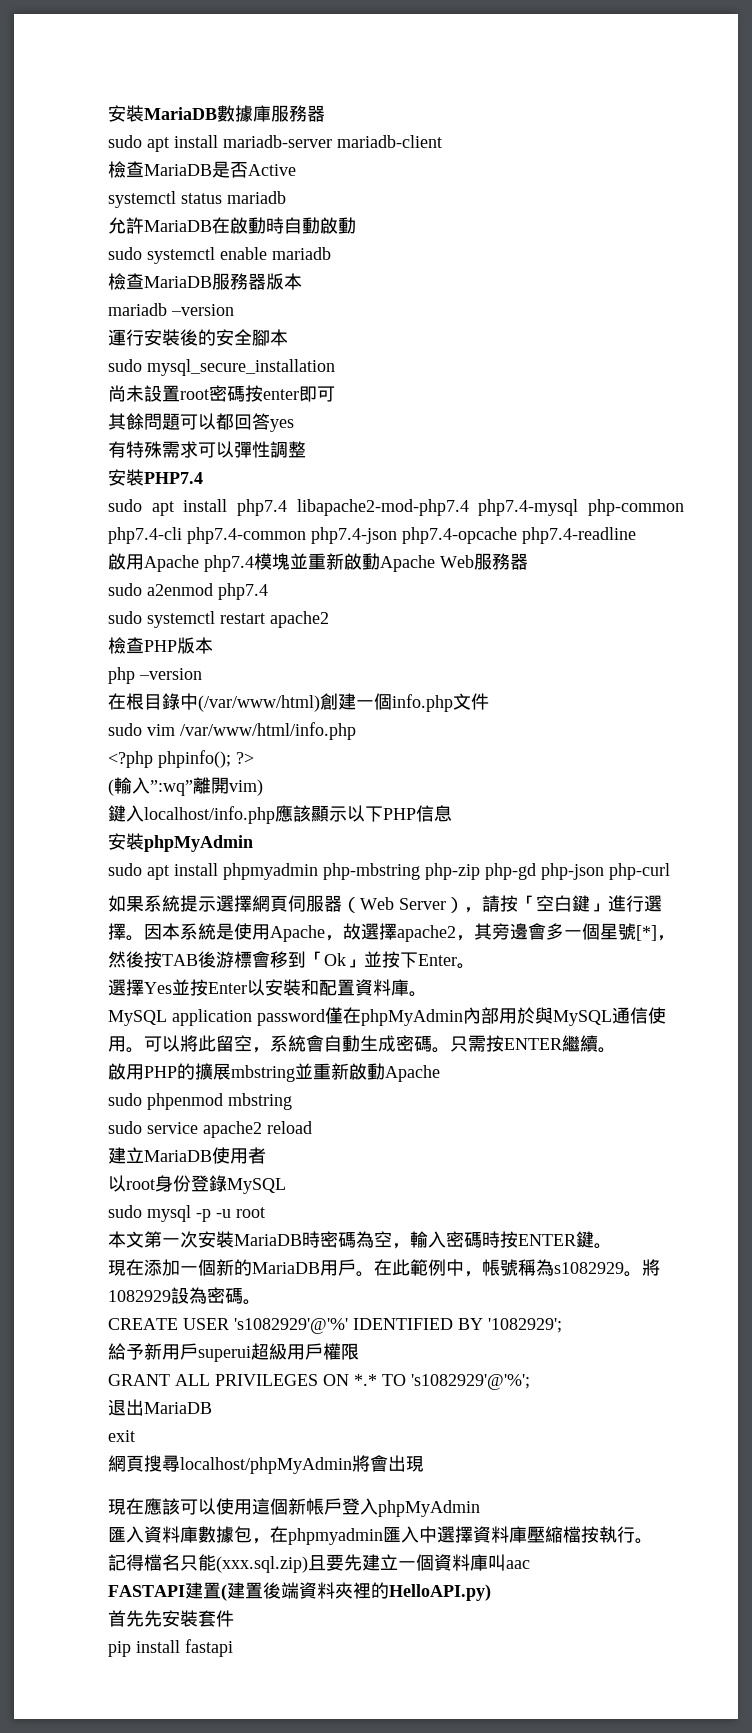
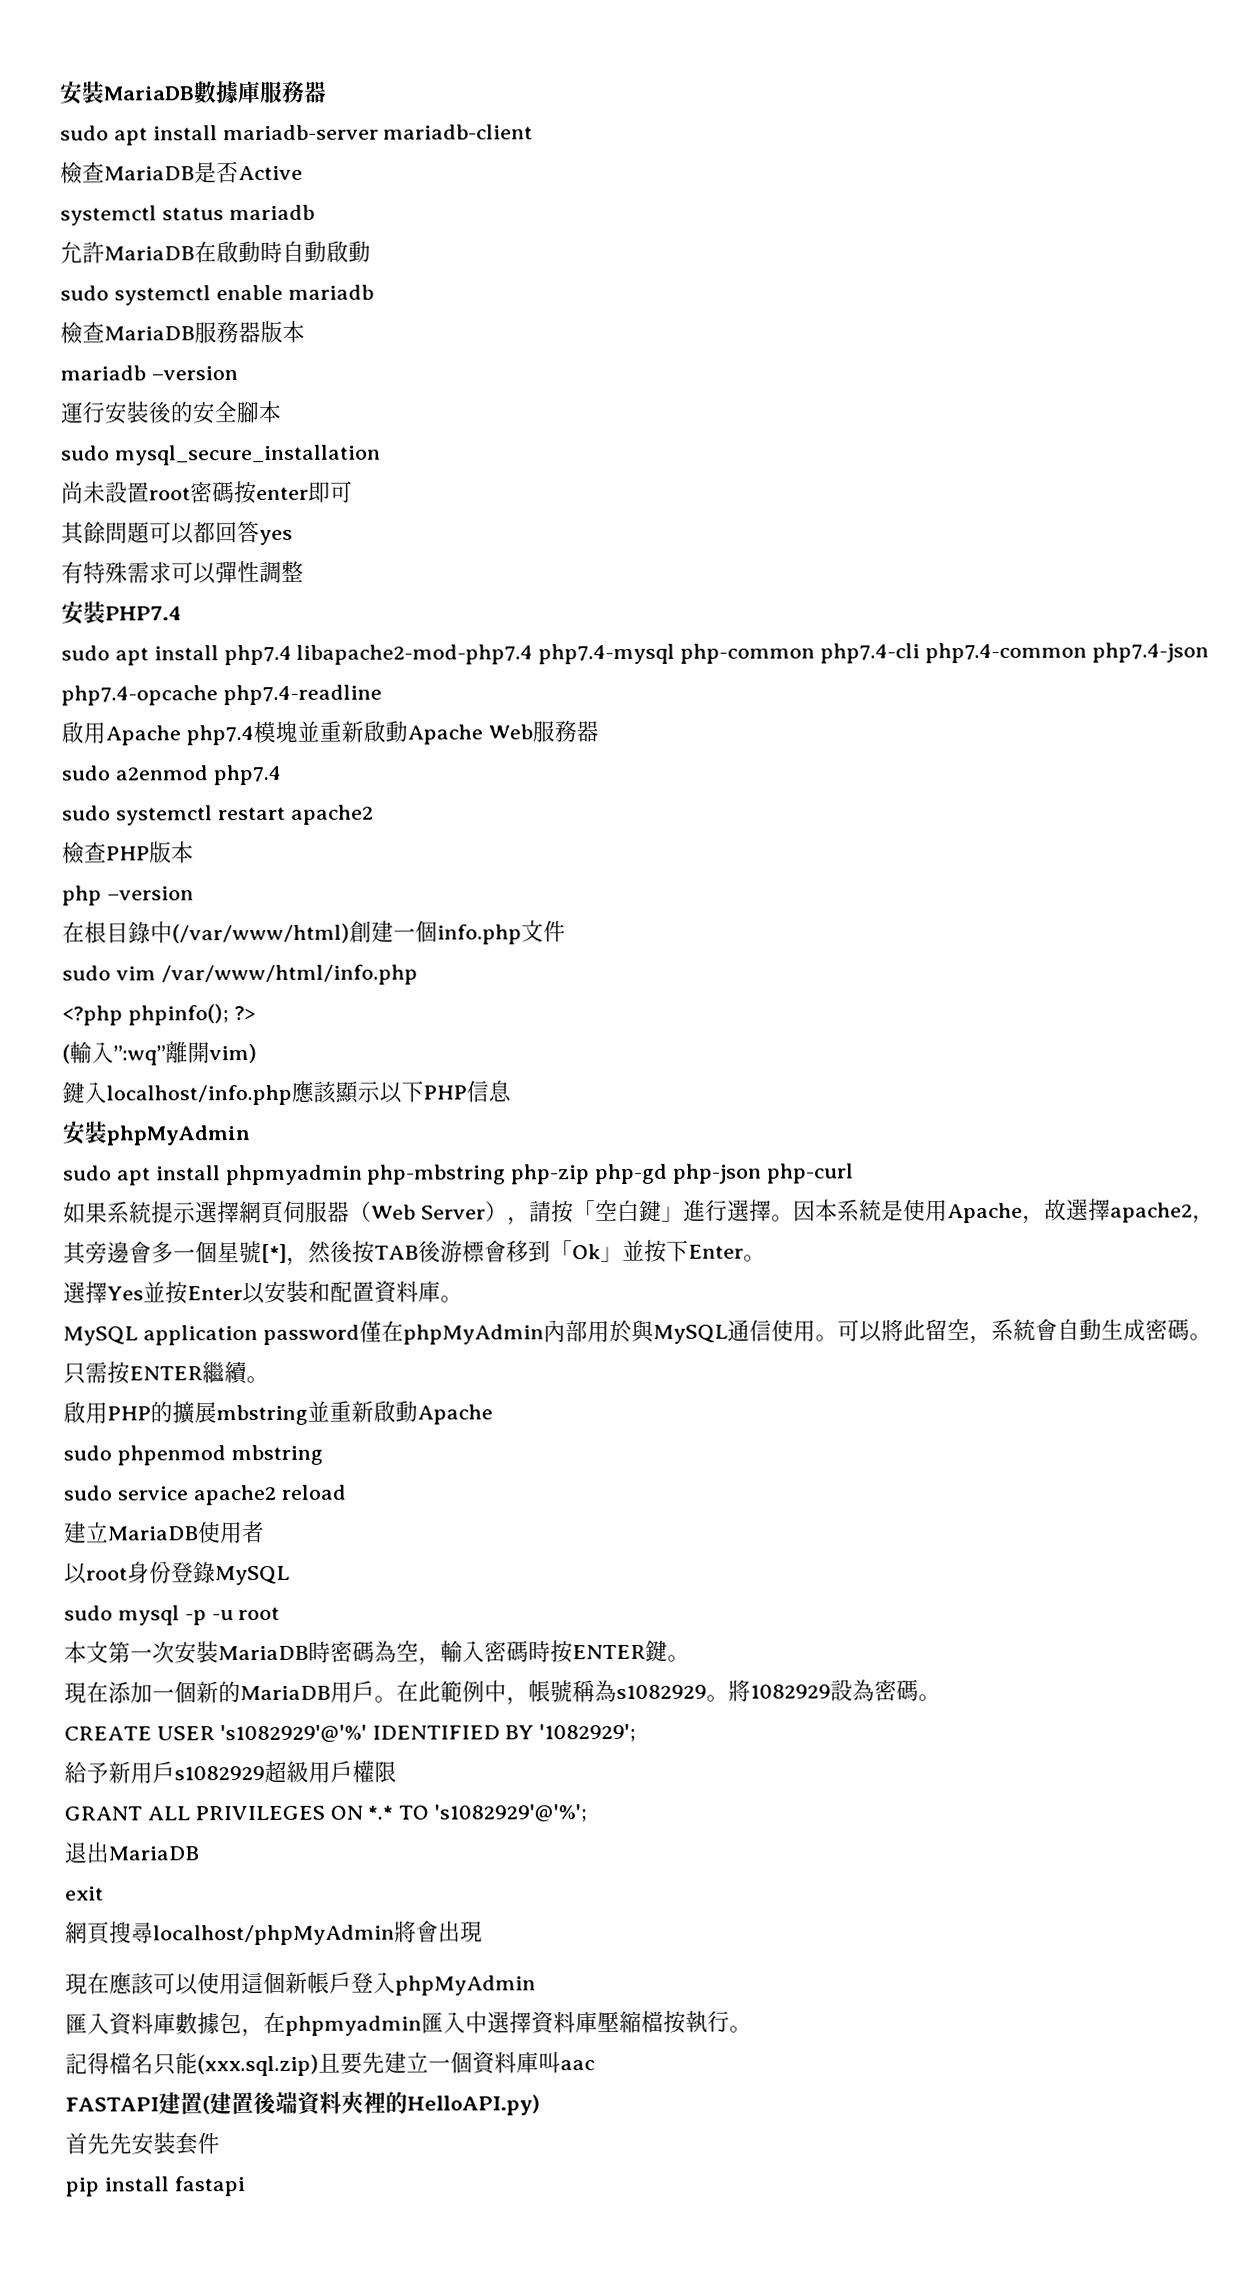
- 給予新用戶superui超級用戶權限
+ 給予新用戶s1082929超級用戶權限

